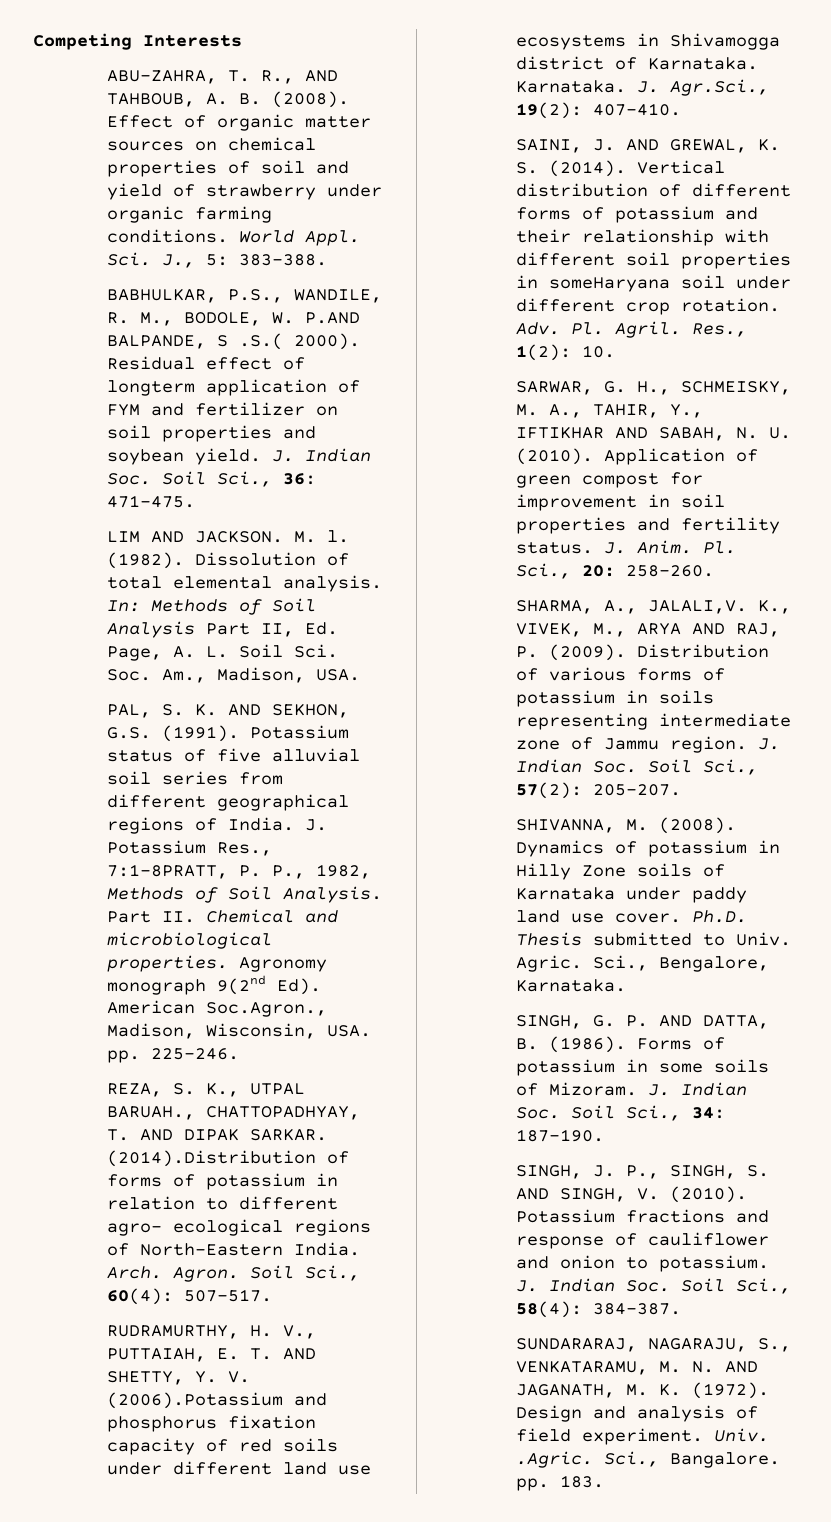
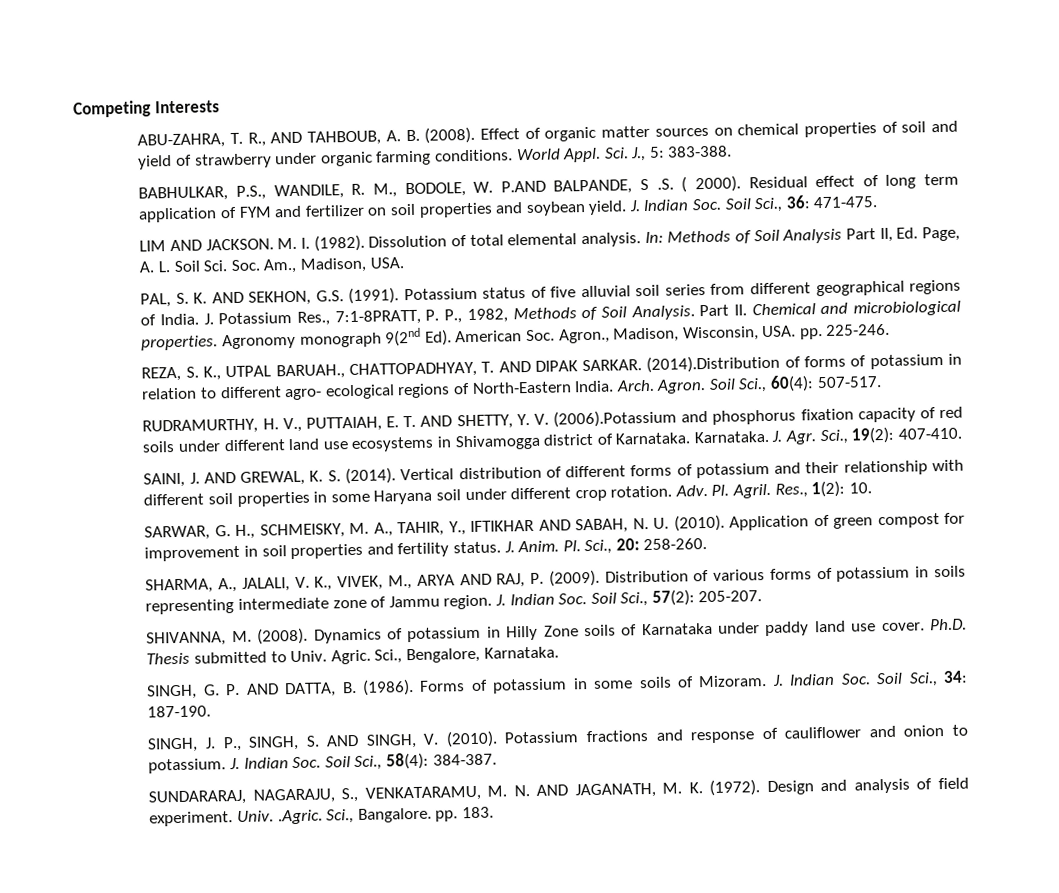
- BABHULKAR, P.S., WANDILE, R. M., BODOLE, W. P.AND BALPANDE, S .S.( 2000).
+ BABHULKAR, P.S., WANDILE, R. M., BODOLE, W. P.AND BALPANDE, S .S. ( 2000).
- Residual effect of longterm application of FYM and fertilizer on soil properties and soybean yield.
+ Residual effect of long term application of FYM and fertilizer on soil properties and soybean yield.
- Agronomy monograph 9(2nd Ed). American Soc.Agron., Madison, Wisconsin, USA. pp. 225-246.
+ Agronomy monograph 9(2nd Ed). American Soc. Agron., Madison, Wisconsin, USA. pp. 225-246.
- J. Agr.Sci., 19(2): 407-410.
+ J. Agr. Sci., 19(2): 407-410.
- Vertical distribution of different forms of potassium and their relationship with different soil properties in someHaryana soil under different crop rotation.
+ Vertical distribution of different forms of potassium and their relationship with different soil properties in some Haryana soil under different crop rotation.
- SHARMA, A., JALALI,V. K., VIVEK, M., ARYA AND RAJ, P. (2009).
+ SHARMA, A., JALALI, V. K., VIVEK, M., ARYA AND RAJ, P. (2009).

